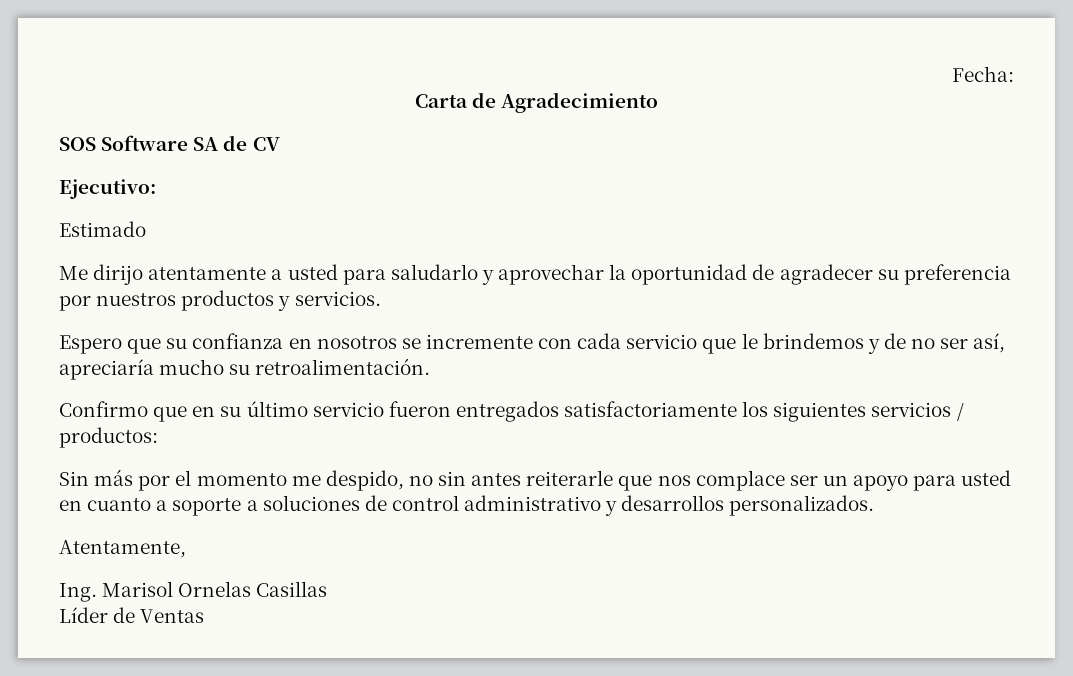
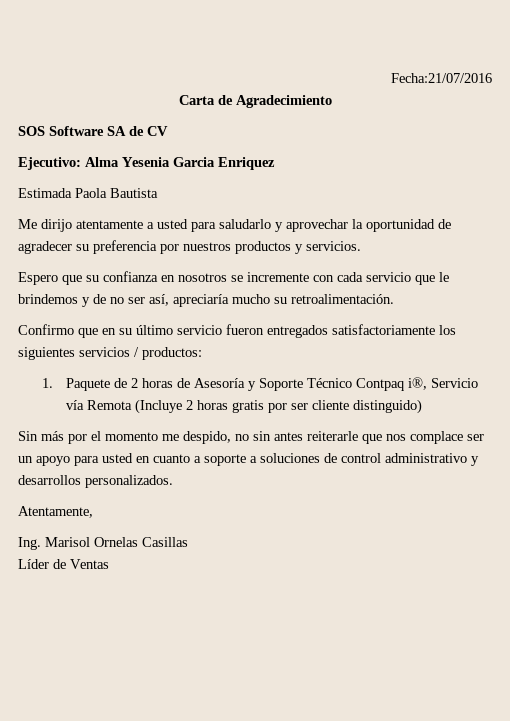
- Fecha:
+ Fecha:21/07/2016
- Ejecutivo:
- Estimado
+ Ejecutivo: Alma Yesenia Garcia Enriquez
+ Estimada Paola Bautista
+ 1. Paquete de 2 horas de Asesoría y Soporte Técnico Contpaq i®, Servicio vía Remota (Incluye 2 horas gratis por ser cliente distinguido)

